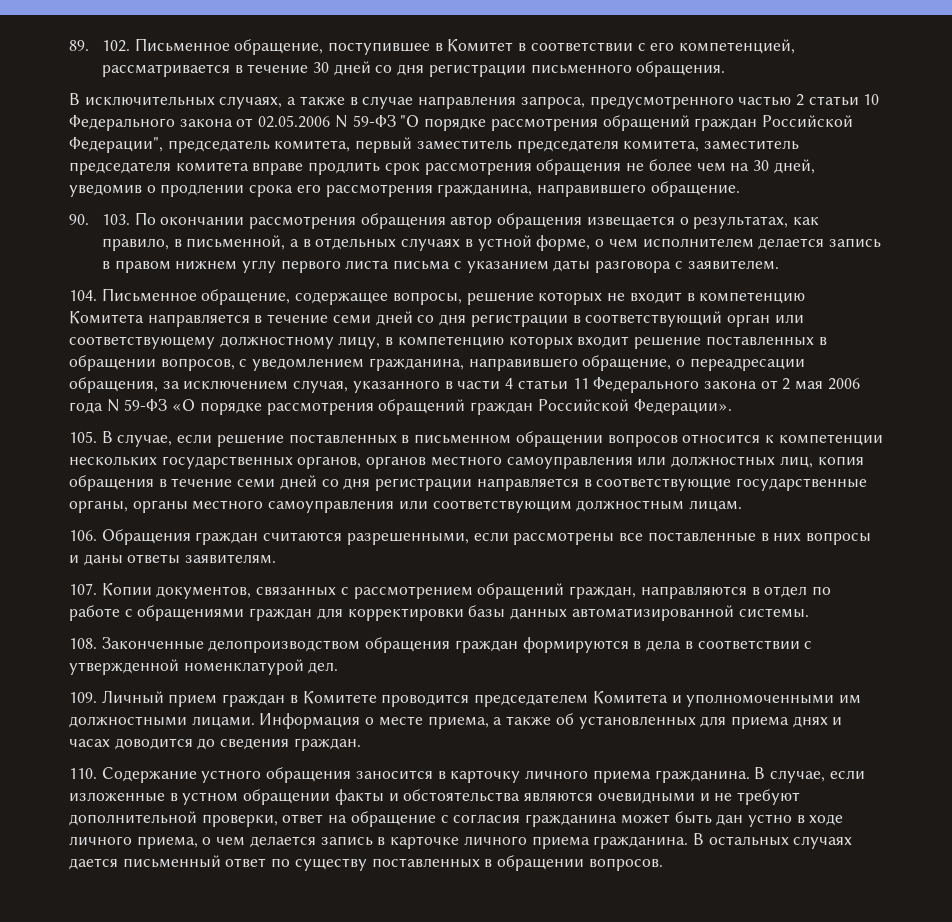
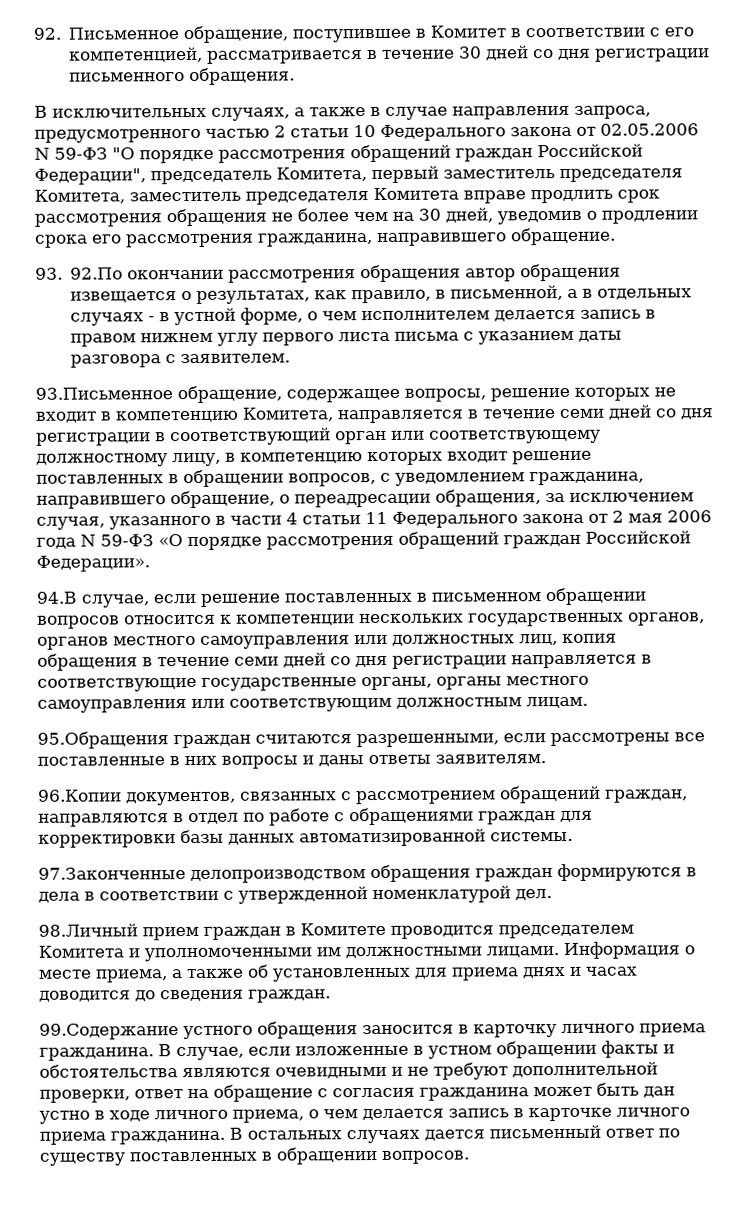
- 89. 102. Письменное обращение, поступившее в Комитет в соответствии с его компетенцией, рассматривается в течение 30 дней со дня регистрации письменного обращения.
+ 92. Письменное обращение, поступившее в Комитет в соответствии с его компетенцией, рассматривается в течение 30 дней со дня регистрации письменного обращения.
- В исключительных случаях, а также в случае направления запроса, предусмотренного частью 2 статьи 10 Федерального закона от 02.05.2006 N 59-ФЗ "О порядке рассмотрения обращений граждан Российской Федерации", председатель комитета, первый заместитель председателя комитета, заместитель председателя комитета вправе продлить срок рассмотрения обращения не более чем на 30 дней, уведомив о продлении срока его рассмотрения гражданина, направившего обращение.
+ В исключительных случаях, а также в случае направления запроса, предусмотренного частью 2 статьи 10 Федерального закона от 02.05.2006 N 59-ФЗ "О порядке рассмотрения обращений граждан Российской Федерации", председатель Комитета, первый заместитель председателя Комитета, заместитель председателя Комитета вправе продлить срок рассмотрения обращения не более чем на 30 дней, уведомив о продлении срока его рассмотрения гражданина, направившего обращение.
- 90. 103. По окончании рассмотрения обращения автор обращения извещается о результатах, как правило, в письменной, а в отдельных случаях в устной форме, о чем исполнителем делается запись в правом нижнем углу первого листа письма с указанием даты разговора с заявителем.
+ 93. 92.По окончании рассмотрения обращения автор обращения извещается о результатах, как правило, в письменной, а в отдельных случаях - в устной форме, о чем исполнителем делается запись в правом нижнем углу первого листа письма с указанием даты разговора с заявителем.
- 104. Письменное обращение, содержащее вопросы, решение которых не входит в компетенцию Комитета направляется в течение семи дней со дня регистрации в соответствующий орган или соответствующему должностному лицу, в компетенцию которых входит решение поставленных в обращении вопросов, с уведомлением гражданина, направившего обращение, о переадресации обращения, за исключением случая, указанного в части 4 статьи 11 Федерального закона от 2 мая 2006 года N 59-ФЗ «О порядке рассмотрения обращений граждан Российской Федерации».
+ 93.Письменное обращение, содержащее вопросы, решение которых не входит в компетенцию Комитета, направляется в течение семи дней со дня регистрации в соответствующий орган или соответствующему должностному лицу, в компетенцию которых входит решение поставленных в обращении вопросов, с уведомлением гражданина, направившего обращение, о переадресации обращения, за исключением случая, указанного в части 4 статьи 11 Федерального закона от 2 мая 2006 года N 59-ФЗ «О порядке рассмотрения обращений граждан Российской Федерации».
- 105. В случае, если решение поставленных в письменном обращении вопросов относится к компетенции нескольких государственных органов, органов местного самоуправления или должностных лиц, копия обращения в течение семи дней со дня регистрации направляется в соответствующие государственные органы, органы местного самоуправления или соответствующим должностным лицам.
+ 94.В случае, если решение поставленных в письменном обращении вопросов относится к компетенции нескольких государственных органов, органов местного самоуправления или должностных лиц, копия обращения в течение семи дней со дня регистрации направляется в соответствующие государственные органы, органы местного самоуправления или соответствующим должностным лицам.
- 106. Обращения граждан считаются разрешенными, если рассмотрены все поставленные в них вопросы и даны ответы заявителям.
+ 95.Обращения граждан считаются разрешенными, если рассмотрены все поставленные в них вопросы и даны ответы заявителям.
- 107. Копии документов, связанных с рассмотрением обращений граждан, направляются в отдел по работе с обращениями граждан для корректировки базы данных автоматизированной системы.
+ 96.Копии документов, связанных с рассмотрением обращений граждан, направляются в отдел по работе с обращениями граждан для корректировки базы данных автоматизированной системы.
- 108. Законченные делопроизводством обращения граждан формируются в дела в соответствии с утвержденной номенклатурой дел.
+ 97.Законченные делопроизводством обращения граждан формируются в дела в соответствии с утвержденной номенклатурой дел.
- 109. Личный прием граждан в Комитете проводится председателем Комитета и уполномоченными им должностными лицами.
+ 98.Личный прием граждан в Комитете проводится председателем Комитета и уполномоченными им должностными лицами.
- 110. Содержание устного обращения заносится в карточку личного приема гражданина.
+ 99.Содержание устного обращения заносится в карточку личного приема гражданина.

